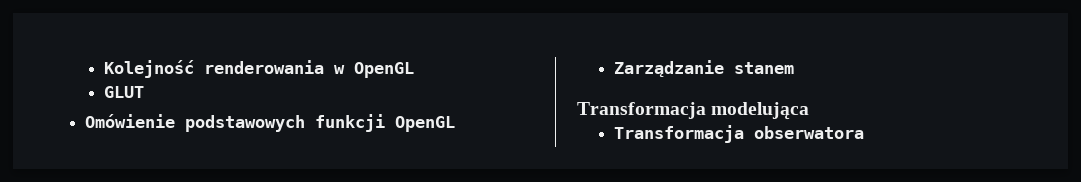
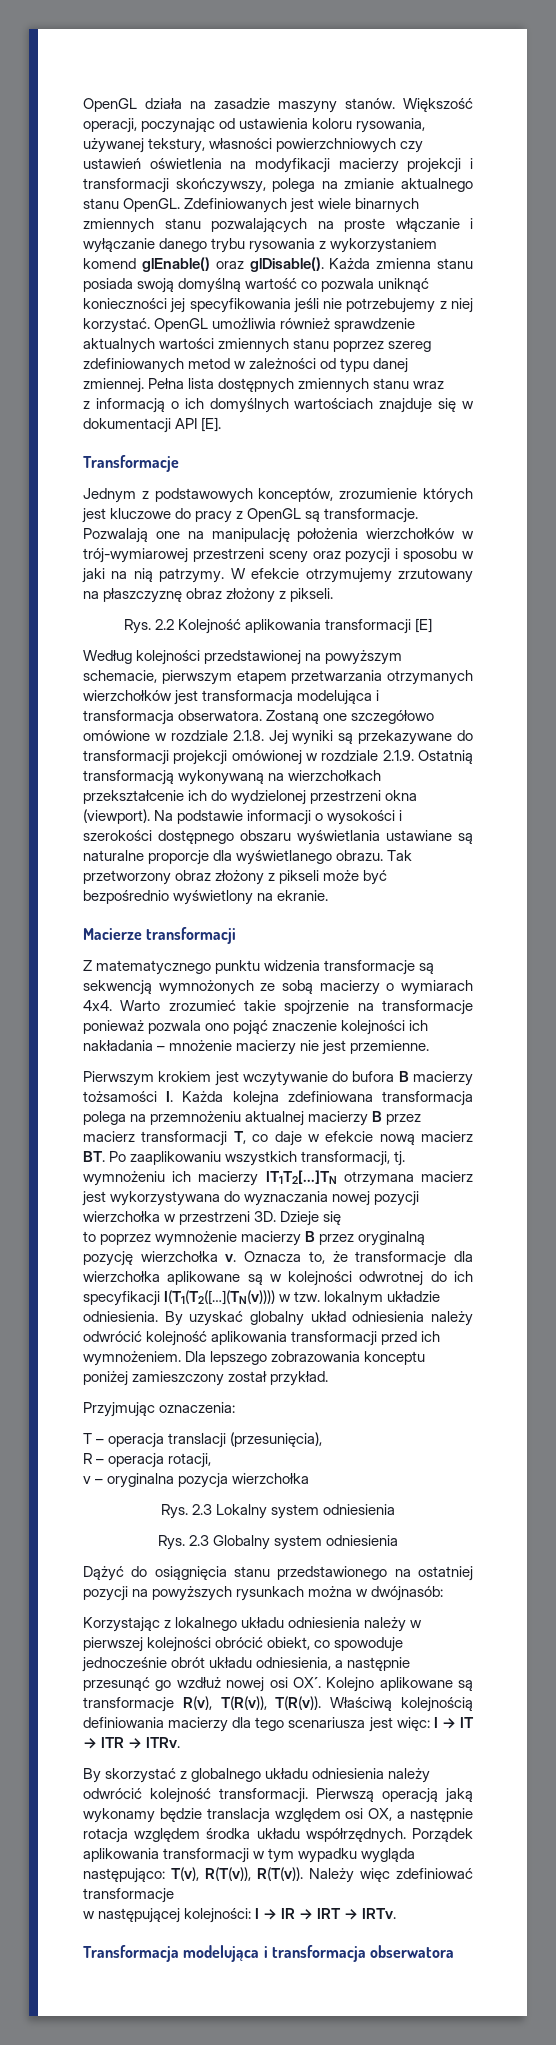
- Kolejność renderowania w OpenGL
- GLUT
- Omówienie podstawowych funkcji OpenGL
- Zarządzanie stanem
+ OpenGL działa na zasadzie maszyny stanów. Większość operacji, poczynając od ustawienia koloru rysowania, używanej tekstury, własności powierzchniowych czy ustawień oświetlenia na modyfikacji macierzy projekcji i transformacji skończywszy, polega na zmianie aktualnego stanu OpenGL. Zdefiniowanych jest wiele binarnych zmiennych stanu pozwalających na proste włączanie i wyłączanie danego trybu rysowania z wykorzystaniem komend glEnable() oraz glDisable(). Każda zmienna stanu posiada swoją domyślną wartość co pozwala uniknąć konieczności jej specyfikowania jeśli nie potrzebujemy z niej korzystać. OpenGL umożliwia również sprawdzenie aktualnych wartości zmiennych stanu poprzez szereg zdefiniowanych metod w zależności od typu danej zmiennej. Pełna lista dostępnych zmiennych stanu wraz
+ z informacją o ich domyślnych wartościach znajduje się w dokumentacji API [E].
+ Transformacje
+ Jednym z podstawowych konceptów, zrozumienie których jest kluczowe do pracy z OpenGL są transformacje. Pozwalają one na manipulację położenia wierzchołków w trój-wymiarowej przestrzeni sceny oraz pozycji i sposobu w jaki na nią patrzymy. W efekcie otrzymujemy zrzutowany na płaszczyznę obraz złożony z pikseli.
+ Rys. 2.2 Kolejność aplikowania transformacji [E]
+ Według kolejności przedstawionej na powyższym schemacie, pierwszym etapem przetwarzania otrzymanych wierzchołków jest transformacja modelująca i transformacja obserwatora. Zostaną one szczegółowo omówione w rozdziale 2.1.8. Jej wyniki są przekazywane do transformacji projekcji omówionej w rozdziale 2.1.9. Ostatnią transformacją wykonywaną na wierzchołkach przekształcenie ich do wydzielonej przestrzeni okna (viewport). Na podstawie informacji o wysokości i szerokości dostępnego obszaru wyświetlania ustawiane są naturalne proporcje dla wyświetlanego obrazu. Tak przetworzony obraz złożony z pikseli może być bezpośrednio wyświetlony na ekranie.
+ Macierze transformacji
+ Z matematycznego punktu widzenia transformacje są sekwencją wymnożonych ze sobą macierzy o wymiarach 4x4. Warto zrozumieć takie spojrzenie na transformacje ponieważ pozwala ono pojąć znaczenie kolejności ich nakładania – mnożenie macierzy nie jest przemienne.
+ Pierwszym krokiem jest wczytywanie do bufora B macierzy tożsamości I. Każda kolejna zdefiniowana transformacja polega na przemnożeniu aktualnej macierzy B przez macierz transformacji T, co daje w efekcie nową macierz BT. Po zaaplikowaniu wszystkich transformacji, tj. wymnożeniu ich macierzy IT1T2[...]TN otrzymana macierz jest wykorzystywana do wyznaczania nowej pozycji wierzchołka w przestrzeni 3D. Dzieje się
+ to poprzez wymnożenie macierzy B przez oryginalną pozycję wierzchołka v. Oznacza to, że transformacje dla wierzchołka aplikowane są w kolejności odwrotnej do ich specyfikacji I(T1(T2([…](TN(v)))) w tzw. lokalnym układzie odniesienia. By uzyskać globalny układ odniesienia należy odwrócić kolejność aplikowania transformacji przed ich wymnożeniem. Dla lepszego zobrazowania konceptu poniżej zamieszczony został przykład.
+ Przyjmując oznaczenia:
+ T – operacja translacji (przesunięcia),
+ R – operacja rotacji,
+ v – oryginalna pozycja wierzchołka
+ Rys. 2.3 Lokalny system odniesienia
+ Rys. 2.3 Globalny system odniesienia
+ Dążyć do osiągnięcia stanu przedstawionego na ostatniej pozycji na powyższych rysunkach można w dwójnasób:
+ Korzystając z lokalnego układu odniesienia należy w pierwszej kolejności obrócić obiekt, co spowoduje jednocześnie obrót układu odniesienia, a następnie przesunąć go wzdłuż nowej osi OX´. Kolejno aplikowane są transformacje R(v), T(R(v)), T(R(v)). Właściwą kolejnością definiowania macierzy dla tego scenariusza jest więc: I → IT → ITR → ITRv.
+ By skorzystać z globalnego układu odniesienia należy odwrócić kolejność transformacji. Pierwszą operacją jaką wykonamy będzie translacja względem osi OX, a następnie rotacja względem środka układu współrzędnych. Porządek aplikowania transformacji w tym wypadku wygląda następująco: T(v), R(T(v)), R(T(v)). Należy więc zdefiniować transformacje
+ w następującej kolejności: I → IR → IRT → IRTv.
- Transformacja modelująca
- Transformacja obserwatora
+ Transformacja modelująca i transformacja obserwatora

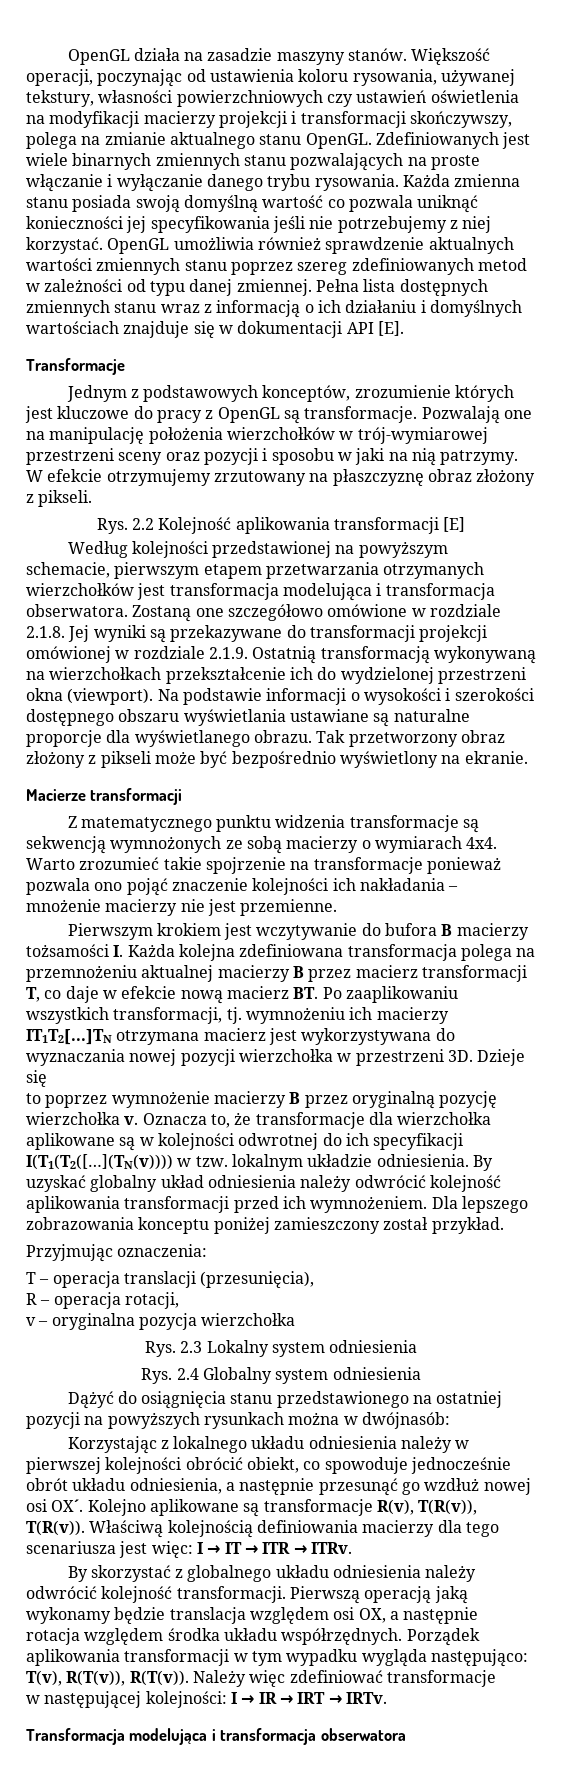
- Zdefiniowanych jest wiele binarnych zmiennych stanu pozwalających na proste włączanie i wyłączanie danego trybu rysowania z wykorzystaniem komend glEnable() oraz glDisable().
+ Zdefiniowanych jest wiele binarnych zmiennych stanu pozwalających na proste włączanie i wyłączanie danego trybu rysowania.
- Pełna lista dostępnych zmiennych stanu wraz
- z informacją o ich domyślnych wartościach znajduje się w dokumentacji API [E].
+ Pełna lista dostępnych zmiennych stanu wraz z informacją o ich działaniu i domyślnych wartościach znajduje się w dokumentacji API [E].
- Rys. 2.3 Globalny system odniesienia
+ Rys. 2.4 Globalny system odniesienia

